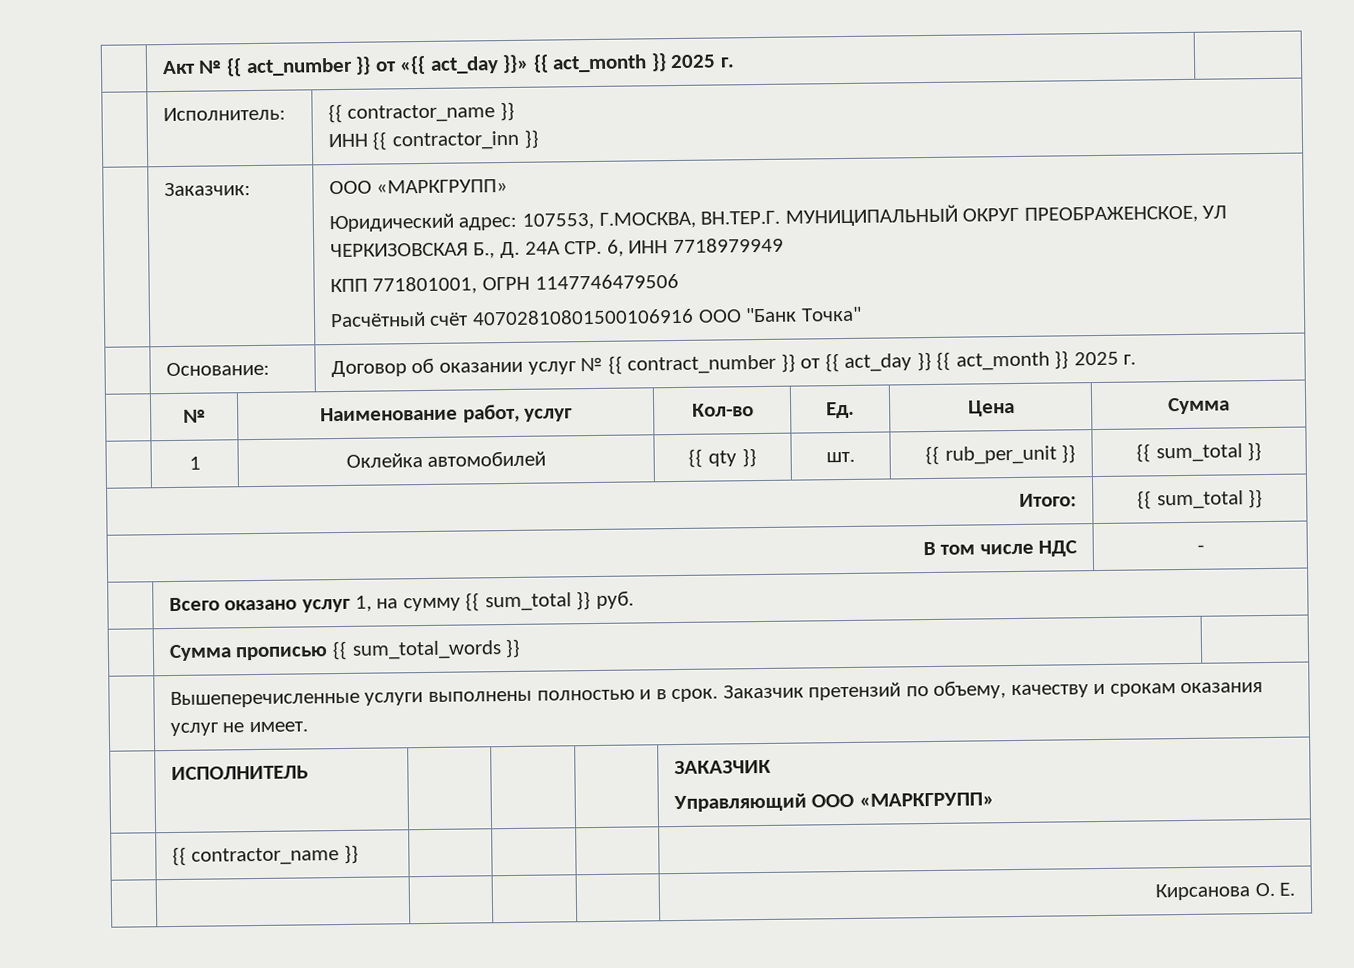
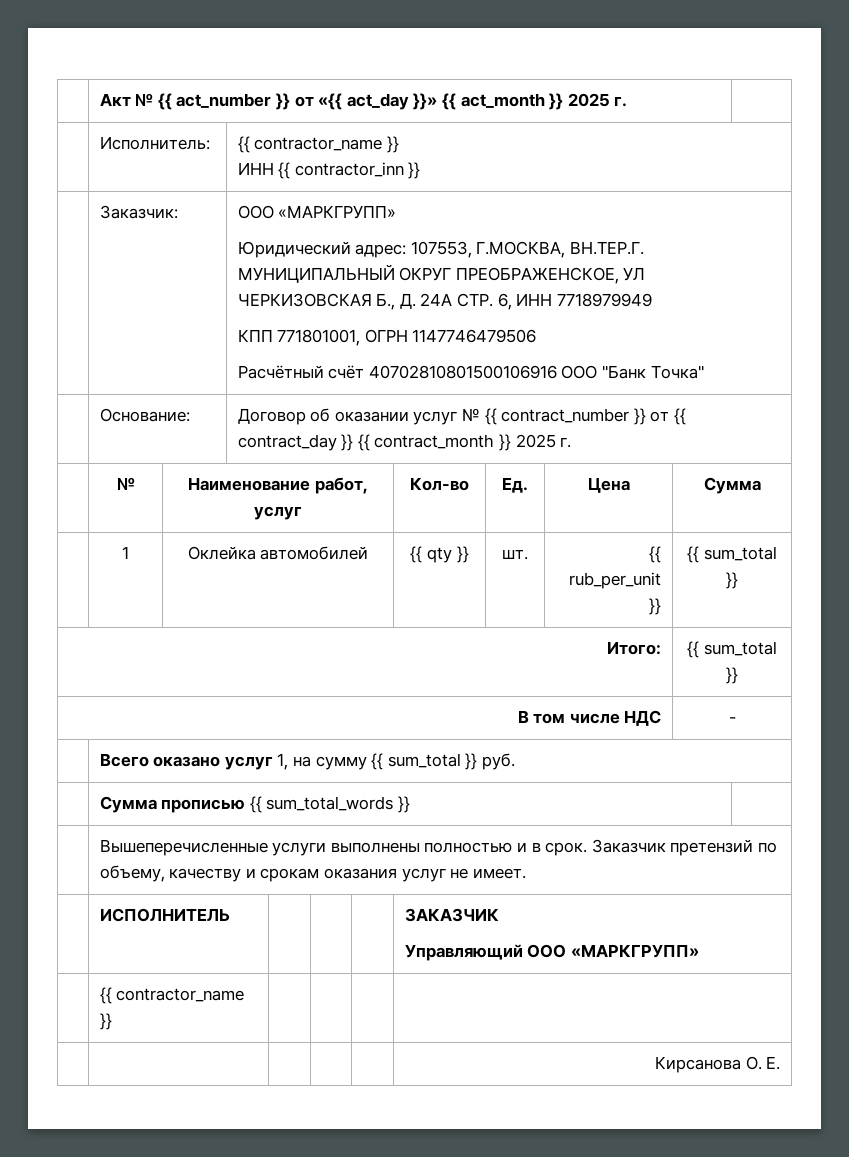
- | Основание: | Договор об оказании услуг № {{ contract_number }} от {{ act_day }} {{ act_month }} 2025 г.
+ | Основание: | Договор об оказании услуг № {{ contract_number }} от {{ contract_day }} {{ contract_month }} 2025 г.

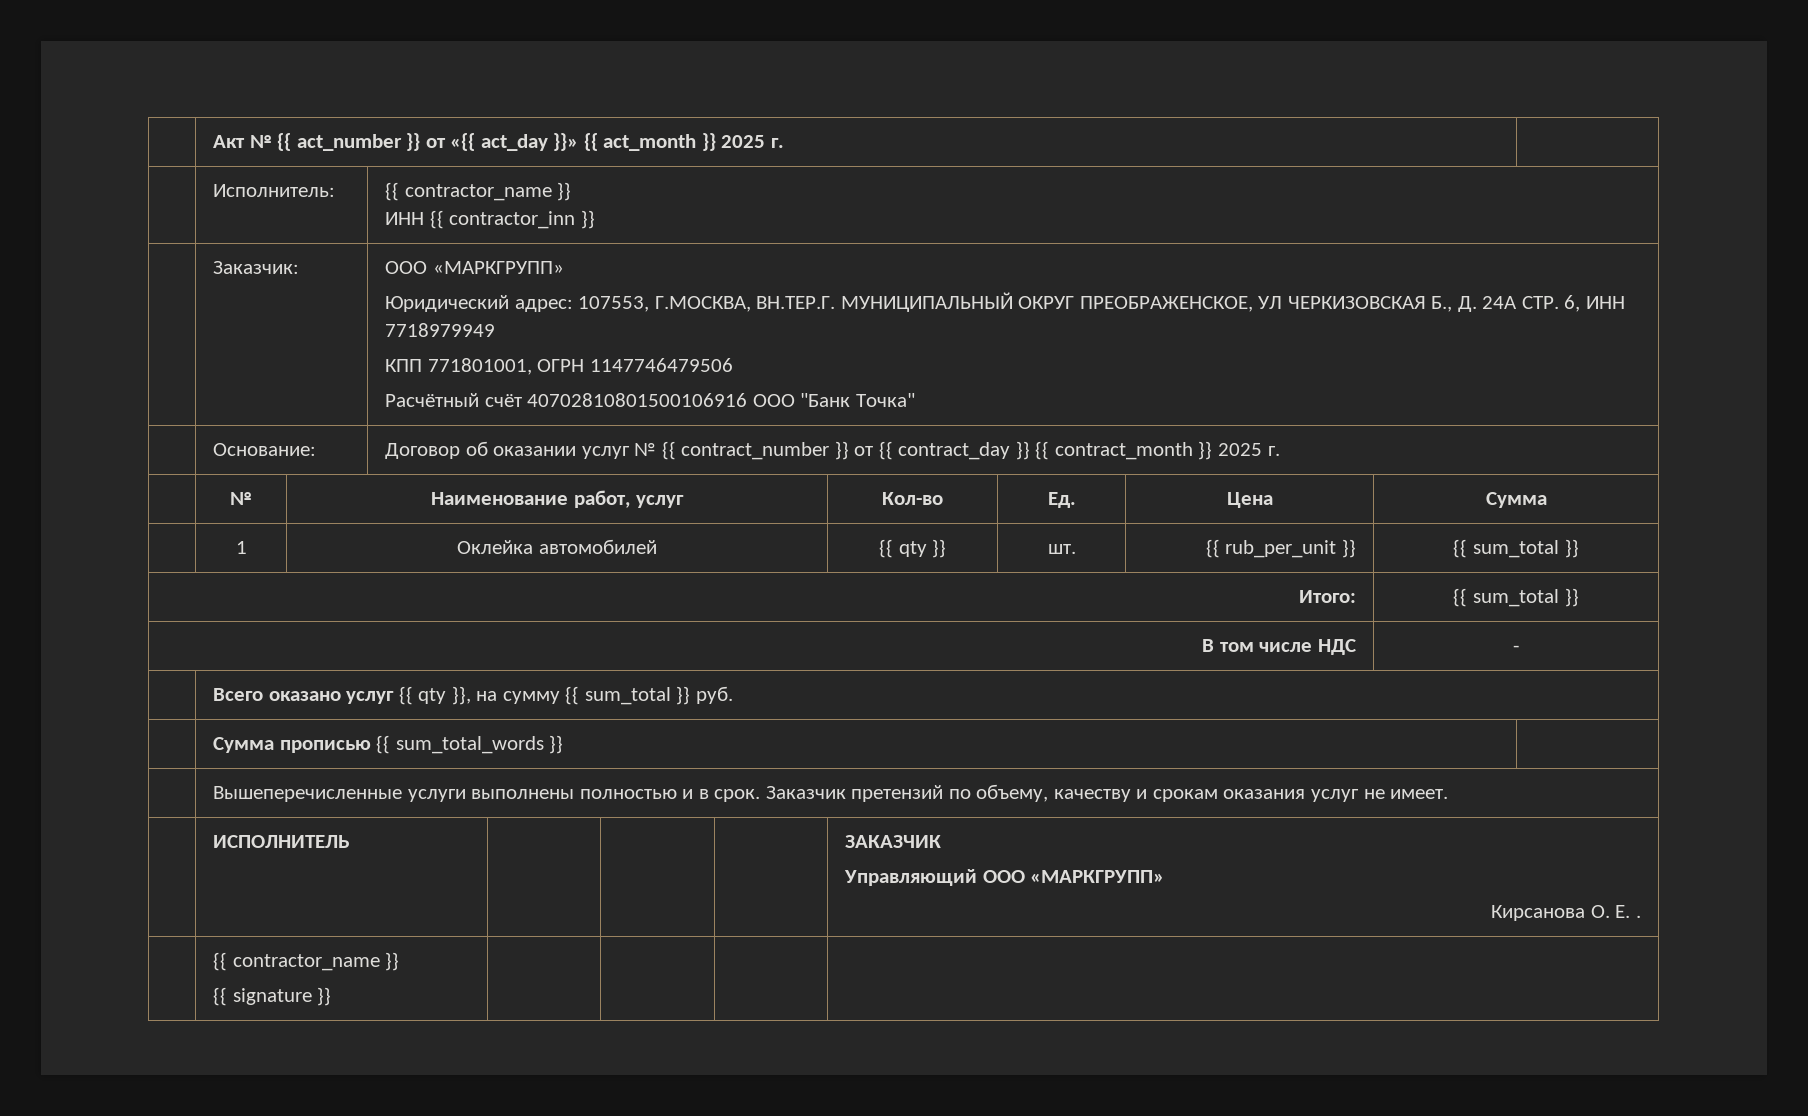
- | Всего оказано услуг 1, на сумму {{ sum_total }} руб.
+ | Всего оказано услуг {{ qty }}, на сумму {{ sum_total }} руб.
  | ИСПОЛНИТЕЛЬ | | | | ЗАКАЗЧИК
  Управляющий ООО «МАРКГРУПП»
- | {{ contractor_name }} | | | |
- | | | | | Кирсанова О. Е.
+ Кирсанова О. Е. .
+ | {{ contractor_name }}
+ {{ signature }} | | | |

